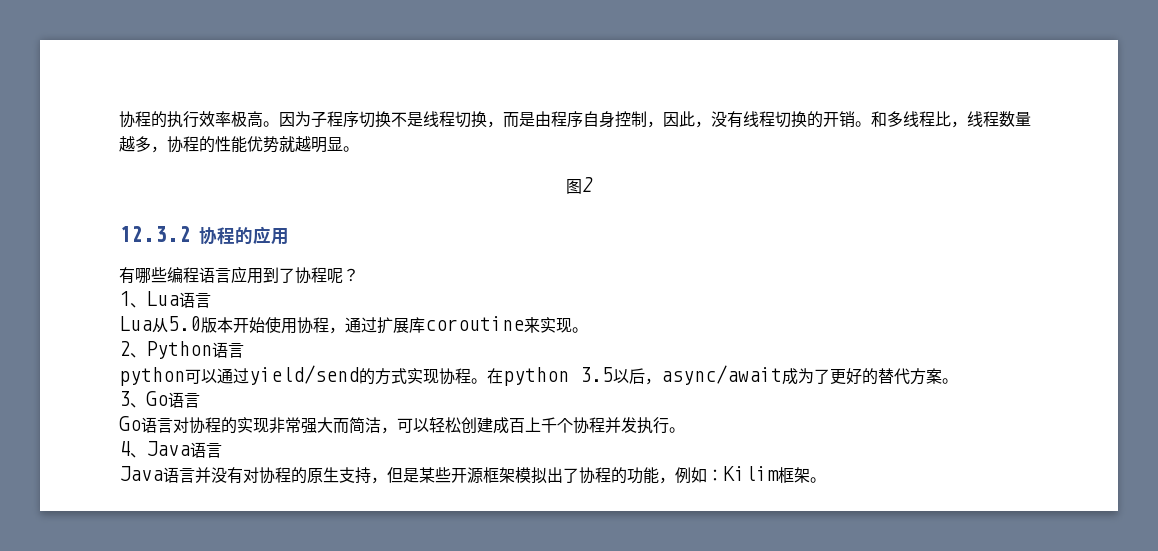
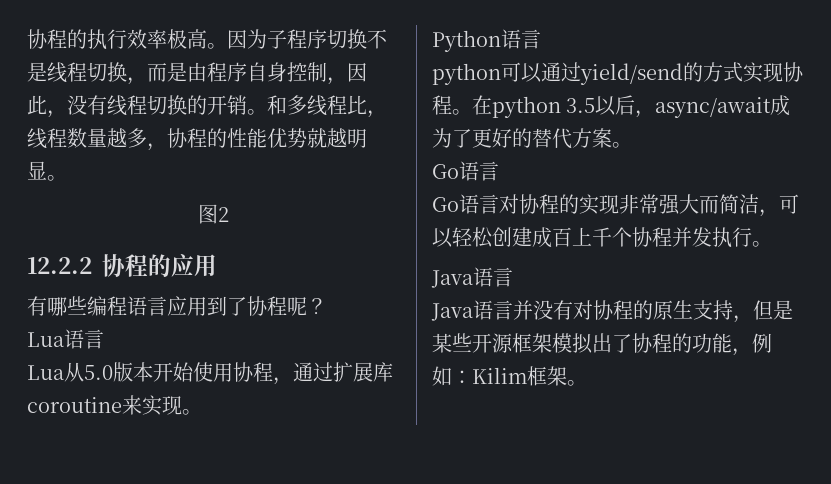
- 12.3.2协程的应用
+ 12.2.2协程的应用
- 1、Lua语言
+ Lua语言
- 2、Python语言
+ Python语言
  在python 3.5以后，async/await成为了更好的替代方案。
- 3、Go语言
+ Go语言
  Go语言对协程的实现非常强大而简洁，可以轻松创建成百上千个协程并发执行。
- 4、Java语言
+ Java语言

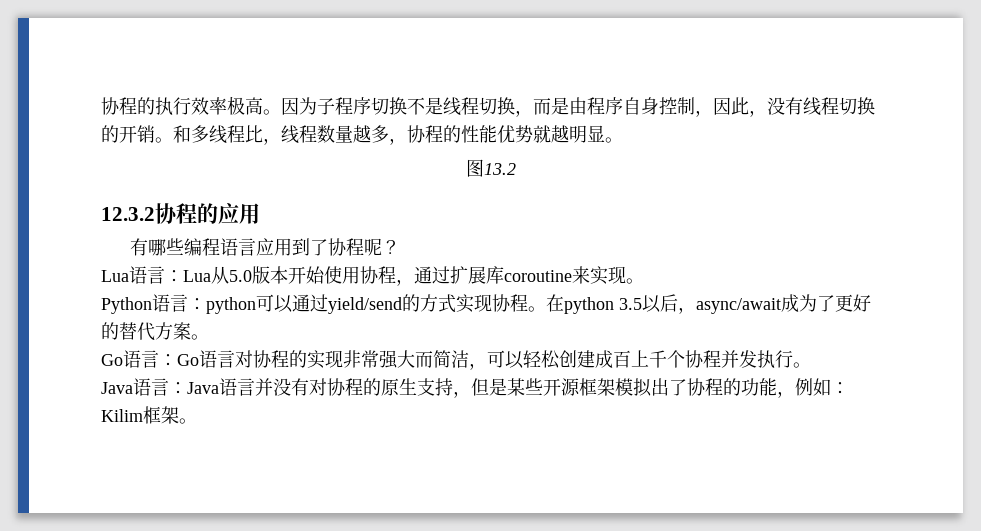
- 图2
- 12.2.2协程的应用
+ 图13.2
+ 12.3.2协程的应用
- Lua语言
- Lua从5.0版本开始使用协程，通过扩展库coroutine来实现。
+ Lua语言：Lua从5.0版本开始使用协程，通过扩展库coroutine来实现。
- Python语言
- python可以通过yield/send的方式实现协程。
+ Python语言：python可以通过yield/send的方式实现协程。
  在python 3.5以后，async/await成为了更好的替代方案。
- Go语言
- Go语言对协程的实现非常强大而简洁，可以轻松创建成百上千个协程并发执行。
- Java语言
- Java语言并没有对协程的原生支持，但是某些开源框架模拟出了协程的功能，例如：Kilim框架。
+ Go语言：Go语言对协程的实现非常强大而简洁，可以轻松创建成百上千个协程并发执行。
+ Java语言：Java语言并没有对协程的原生支持，但是某些开源框架模拟出了协程的功能，例如：Kilim框架。

